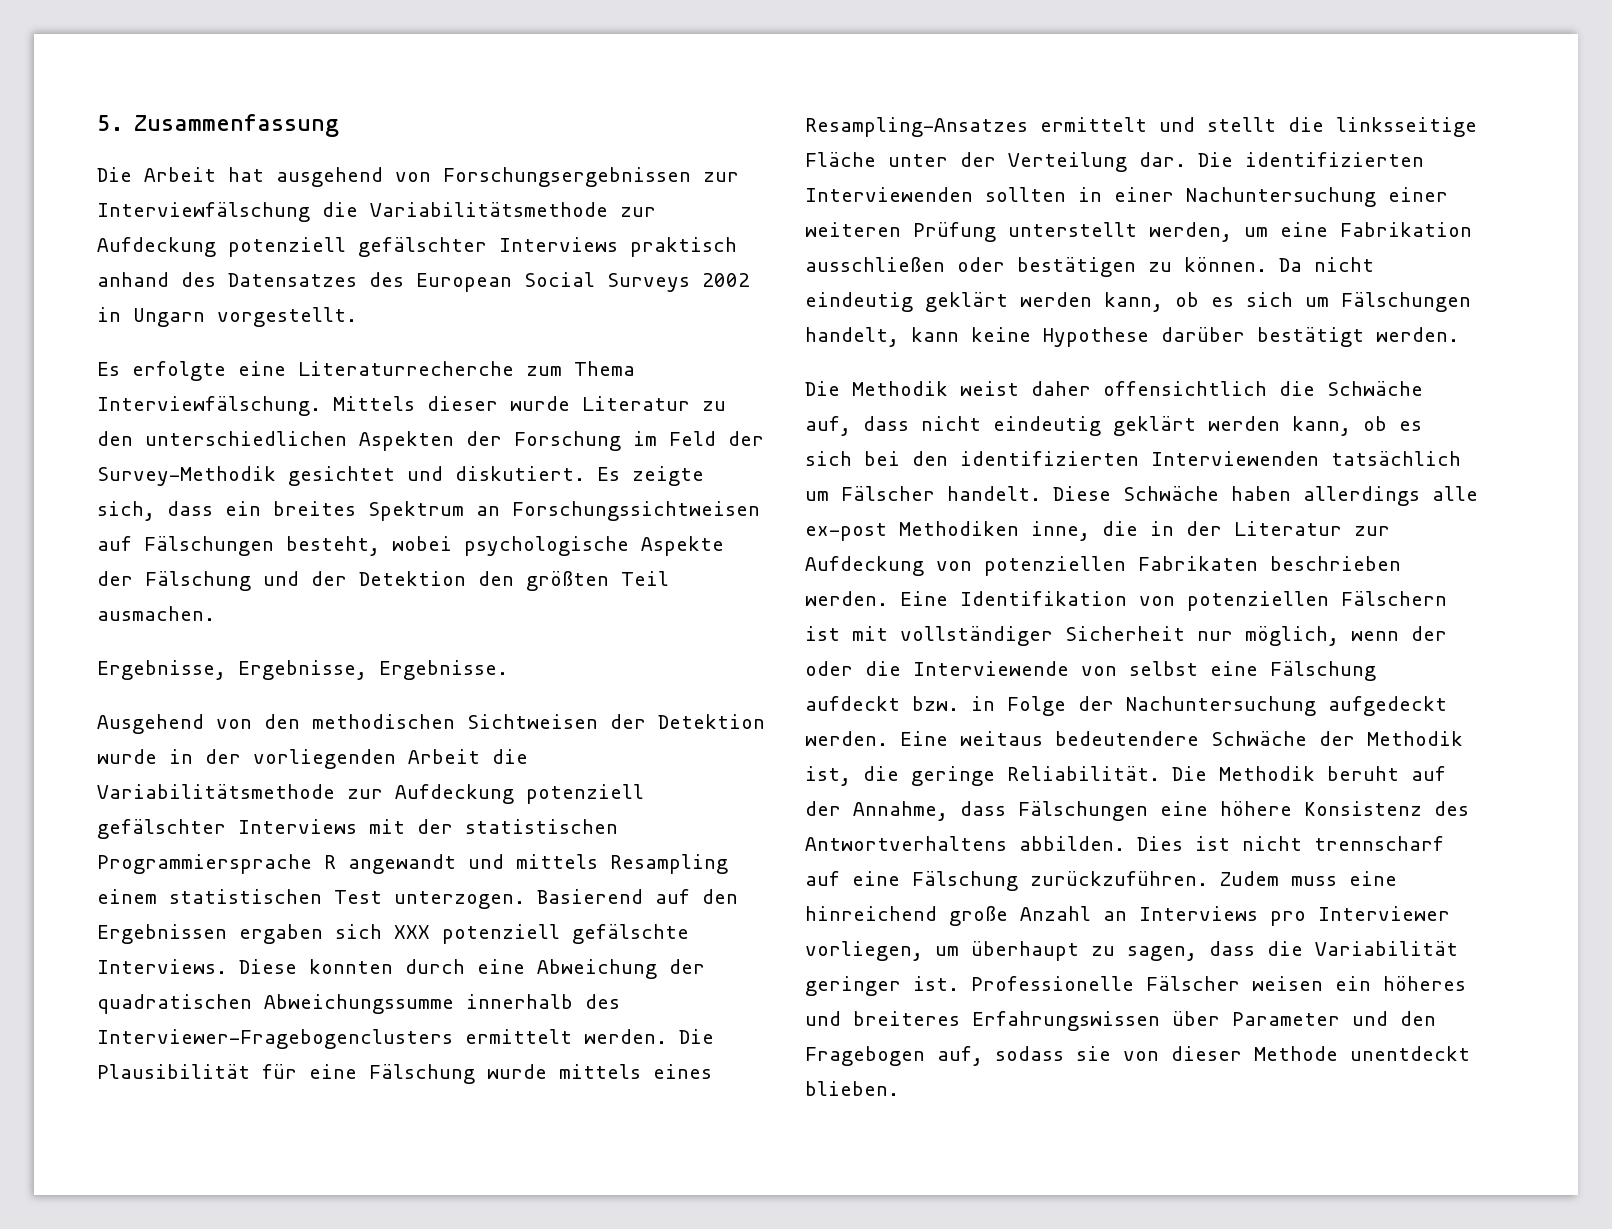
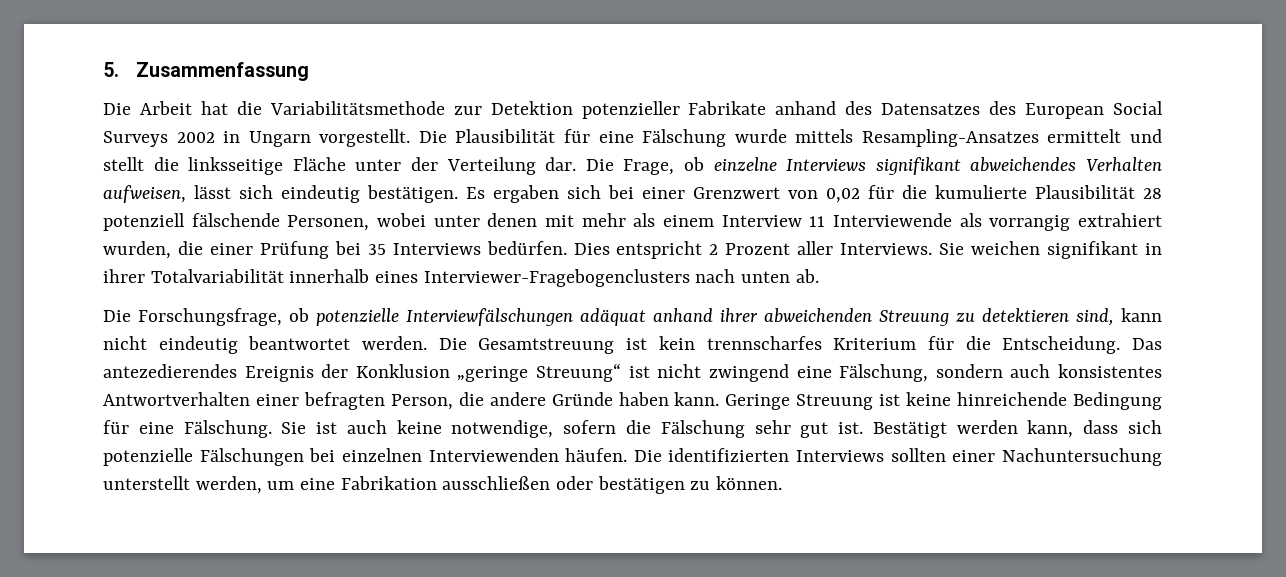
- Die Arbeit hat ausgehend von Forschungsergebnissen zur Interviewfälschung die Variabilitätsmethode zur Aufdeckung potenziell gefälschter Interviews praktisch anhand des Datensatzes des European Social Surveys 2002 in Ungarn vorgestellt.
- Es erfolgte eine Literaturrecherche zum Thema Interviewfälschung. Mittels dieser wurde Literatur zu den unterschiedlichen Aspekten der Forschung im Feld der Survey-Methodik gesichtet und diskutiert. Es zeigte sich, dass ein breites Spektrum an Forschungssichtweisen auf Fälschungen besteht, wobei psychologische Aspekte der Fälschung und der Detektion den größten Teil ausmachen.
- Ergebnisse, Ergebnisse, Ergebnisse.
- Ausgehend von den methodischen Sichtweisen der Detektion wurde in der vorliegenden Arbeit die Variabilitätsmethode zur Aufdeckung potenziell gefälschter Interviews mit der statistischen Programmiersprache R angewandt und mittels Resampling einem statistischen Test unterzogen. Basierend auf den Ergebnissen ergaben sich XXX potenziell gefälschte Interviews. Diese konnten durch eine Abweichung der quadratischen Abweichungssumme innerhalb des Interviewer-Fragebogenclusters ermittelt werden.
+ Die Arbeit hat die Variabilitätsmethode zur Detektion potenzieller Fabrikate anhand des Datensatzes des European Social Surveys 2002 in Ungarn vorgestellt.
- Die Plausibilität für eine Fälschung wurde mittels eines Resampling-Ansatzes ermittelt und stellt die linksseitige Fläche unter der Verteilung dar.
+ Die Plausibilität für eine Fälschung wurde mittels Resampling-Ansatzes ermittelt und stellt die linksseitige Fläche unter der Verteilung dar.
- Die identifizierten Interviewenden sollten in einer Nachuntersuchung einer weiteren Prüfung unterstellt werden, um eine Fabrikation ausschließen oder bestätigen zu können. Da nicht eindeutig geklärt werden kann, ob es sich um Fälschungen handelt, kann keine Hypothese darüber bestätigt werden.
- Die Methodik weist daher offensichtlich die Schwäche auf, dass nicht eindeutig geklärt werden kann, ob es sich bei den identifizierten Interviewenden tatsächlich um Fälscher handelt. Diese Schwäche haben allerdings alle ex-post Methodiken inne, die in der Literatur zur Aufdeckung von potenziellen Fabrikaten beschrieben werden. Eine Identifikation von potenziellen Fälschern ist mit vollständiger Sicherheit nur möglich, wenn der oder die Interviewende von selbst eine Fälschung aufdeckt bzw. in Folge der Nachuntersuchung aufgedeckt werden. Eine weitaus bedeutendere Schwäche der Methodik ist, die geringe Reliabilität. Die Methodik beruht auf der Annahme, dass Fälschungen eine höhere Konsistenz des Antwortverhaltens abbilden. Dies ist nicht trennscharf auf eine Fälschung zurückzuführen. Zudem muss eine hinreichend große Anzahl an Interviews pro Interviewer vorliegen, um überhaupt zu sagen, dass die Variabilität geringer ist. Professionelle Fälscher weisen ein höheres und breiteres Erfahrungswissen über Parameter und den Fragebogen auf, sodass sie von dieser Methode unentdeckt blieben.
+ Die Frage, ob einzelne Interviews signifikant abweichendes Verhalten aufweisen, lässt sich eindeutig bestätigen. Es ergaben sich bei einer Grenzwert von 0,02 für die kumulierte Plausibilität 28 potenziell fälschende Personen, wobei unter denen mit mehr als einem Interview 11 Interviewende als vorrangig extrahiert wurden, die einer Prüfung bei 35 Interviews bedürfen. Dies entspricht 2 Prozent aller Interviews. Sie weichen signifikant in ihrer Totalvariabilität innerhalb eines Interviewer-Fragebogenclusters nach unten ab.
+ Die Forschungsfrage, ob potenzielle Interviewfälschungen adäquat anhand ihrer abweichenden Streuung zu detektieren sind, kann nicht eindeutig beantwortet werden. Die Gesamtstreuung ist kein trennscharfes Kriterium für die Entscheidung. Das antezedierendes Ereignis der Konklusion „geringe Streuung“ ist nicht zwingend eine Fälschung, sondern auch konsistentes Antwortverhalten einer befragten Person, die andere Gründe haben kann. Geringe Streuung ist keine hinreichende Bedingung für eine Fälschung. Sie ist auch keine notwendige, sofern die Fälschung sehr gut ist. Bestätigt werden kann, dass sich potenzielle Fälschungen bei einzelnen Interviewenden häufen. Die identifizierten Interviews sollten einer Nachuntersuchung unterstellt werden, um eine Fabrikation ausschließen oder bestätigen zu können.

